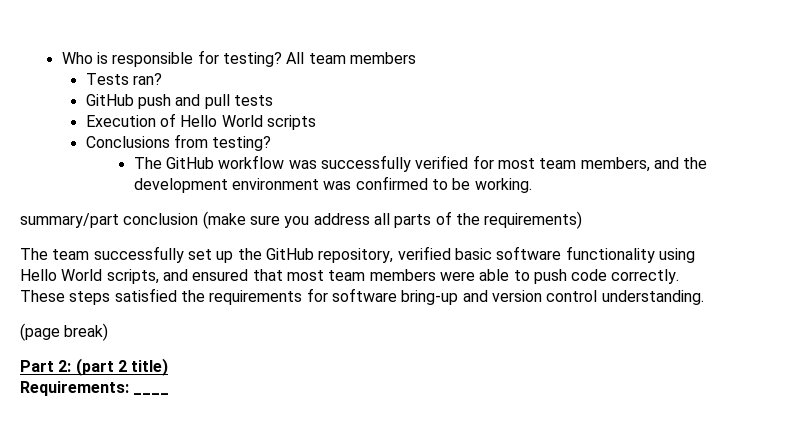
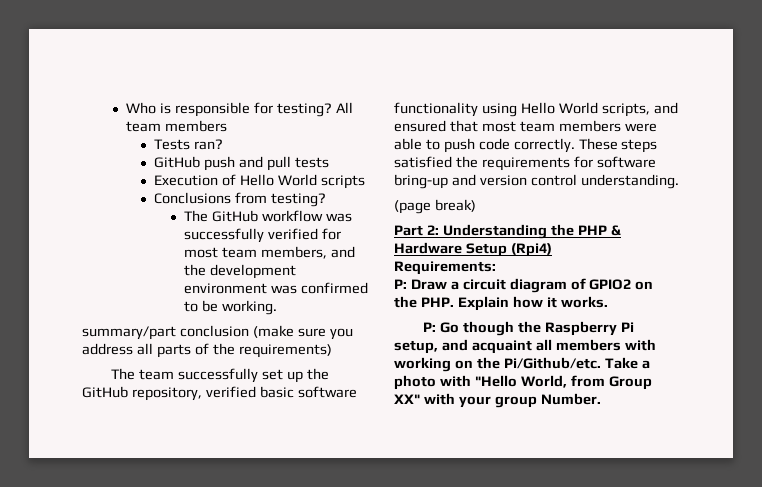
- Part 2: (part 2 title)
- Requirements: ____
+ Part 2: Understanding the PHP & Hardware Setup (Rpi4)
+ Requirements:
+ P: Draw a circuit diagram of GPIO2 on the PHP. Explain how it works.
+ P: Go though the Raspberry Pi setup, and acquaint all members with working on the Pi/Github/etc. Take a photo with "Hello World, from Group XX" with your group Number.

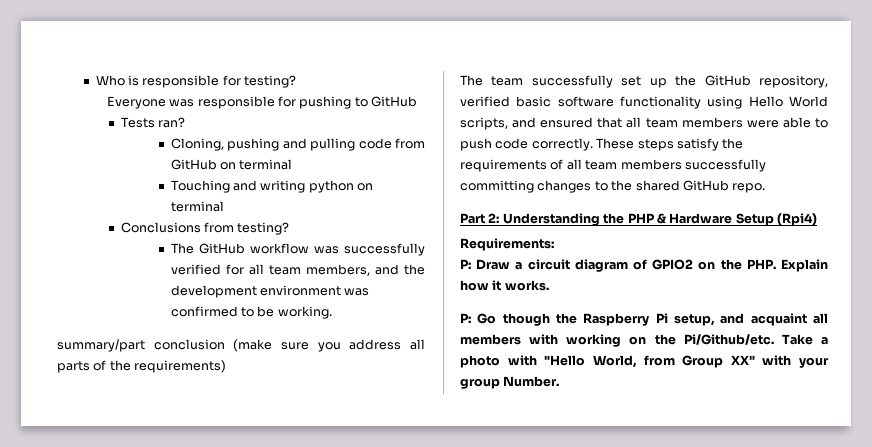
- Who is responsible for testing? All team members
+ Who is responsible for testing?
+ Everyone was responsible for pushing to GitHub
  Tests ran?
- GitHub push and pull tests
- Execution of Hello World scripts
+ Cloning, pushing and pulling code from GitHub on terminal
+ Touching and writing python on terminal
- The GitHub workflow was successfully verified for most team members, and the development environment was confirmed to be working.
+ The GitHub workflow was successfully verified for all team members, and the development environment was confirmed to be working.
- The team successfully set up the GitHub repository, verified basic software functionality using Hello World scripts, and ensured that most team members were able to push code correctly.
+ The team successfully set up the GitHub repository, verified basic software functionality using Hello World scripts, and ensured that all team members were able to push code correctly.
- These steps satisfied the requirements for software bring-up and version control understanding.
- (page break)
+ These steps satisfy the requirements of all team members successfully committing changes to the shared GitHub repo.

